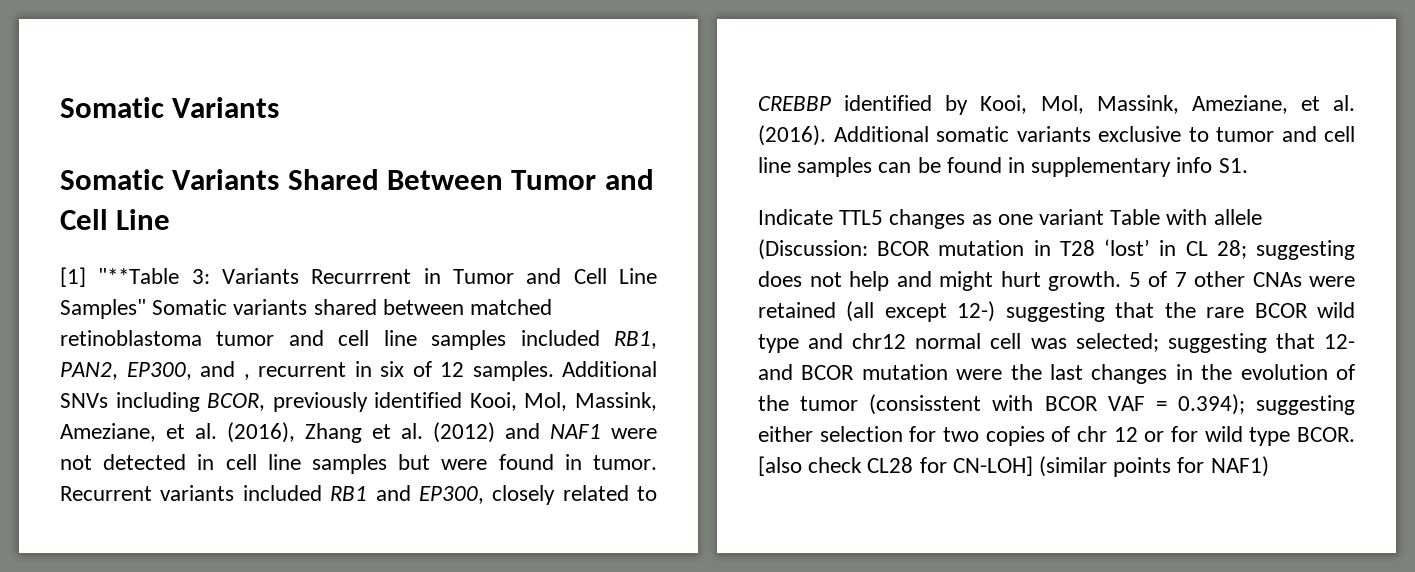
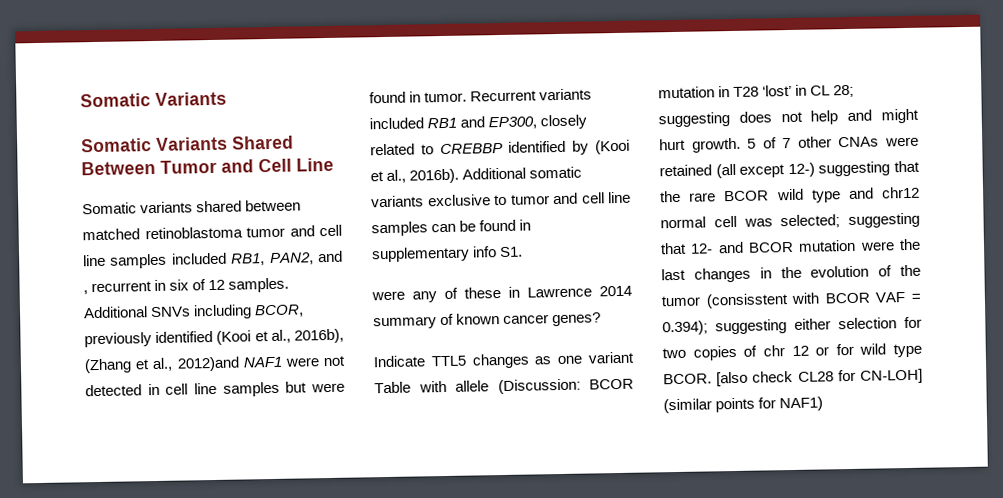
- [1] "**Table 3: Variants Recurrrent in Tumor and Cell Line Samples" Somatic variants shared between matched retinoblastoma tumor and cell line samples included RB1, PAN2, EP300, and , recurrent in six of 12 samples.
+ Somatic variants shared between matched retinoblastoma tumor and cell line samples included RB1, PAN2, and , recurrent in six of 12 samples.
- Additional SNVs including BCOR, previously identified Kooi, Mol, Massink, Ameziane, et al. (2016), Zhang et al. (2012) and NAF1 were not detected in cell line samples but were found in tumor.
+ Additional SNVs including BCOR, previously identified (Kooi et al., 2016b), (Zhang et al., 2012)and NAF1 were not detected in cell line samples but were found in tumor.
- Recurrent variants included RB1 and EP300, closely related to CREBBP identified by Kooi, Mol, Massink, Ameziane, et al. (2016).
+ Recurrent variants included RB1 and EP300, closely related to CREBBP identified by (Kooi et al., 2016b).
+ were any of these in Lawrence 2014 summary of known cancer genes?

